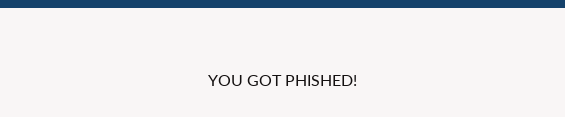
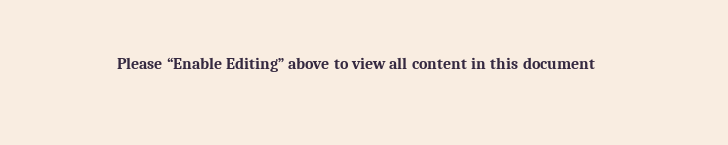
- YOU GOT PHISHED!
+ Please “Enable Editing” above to view all content in this document

